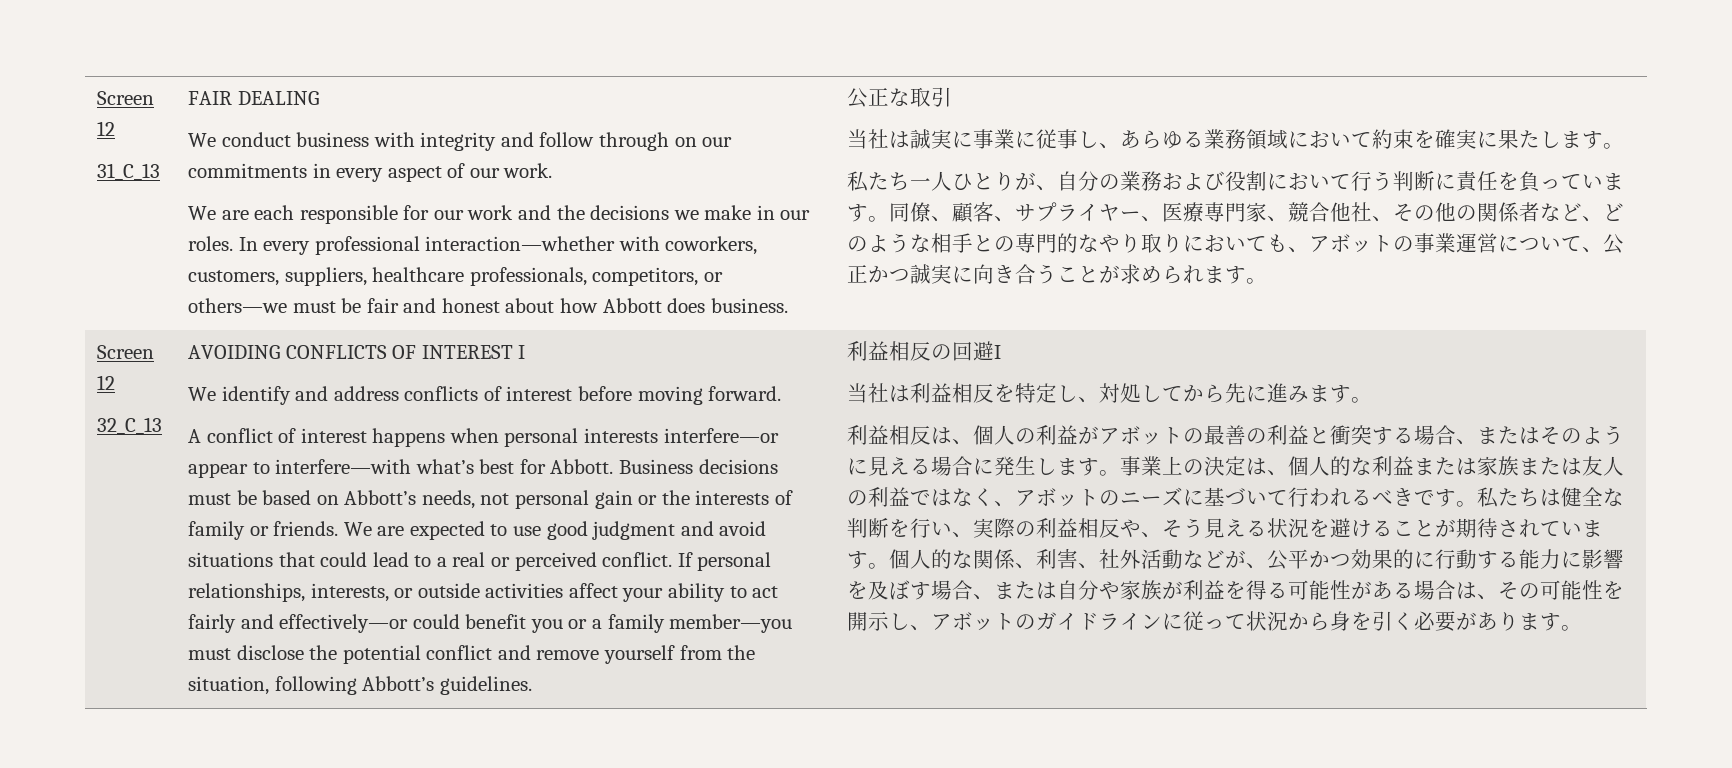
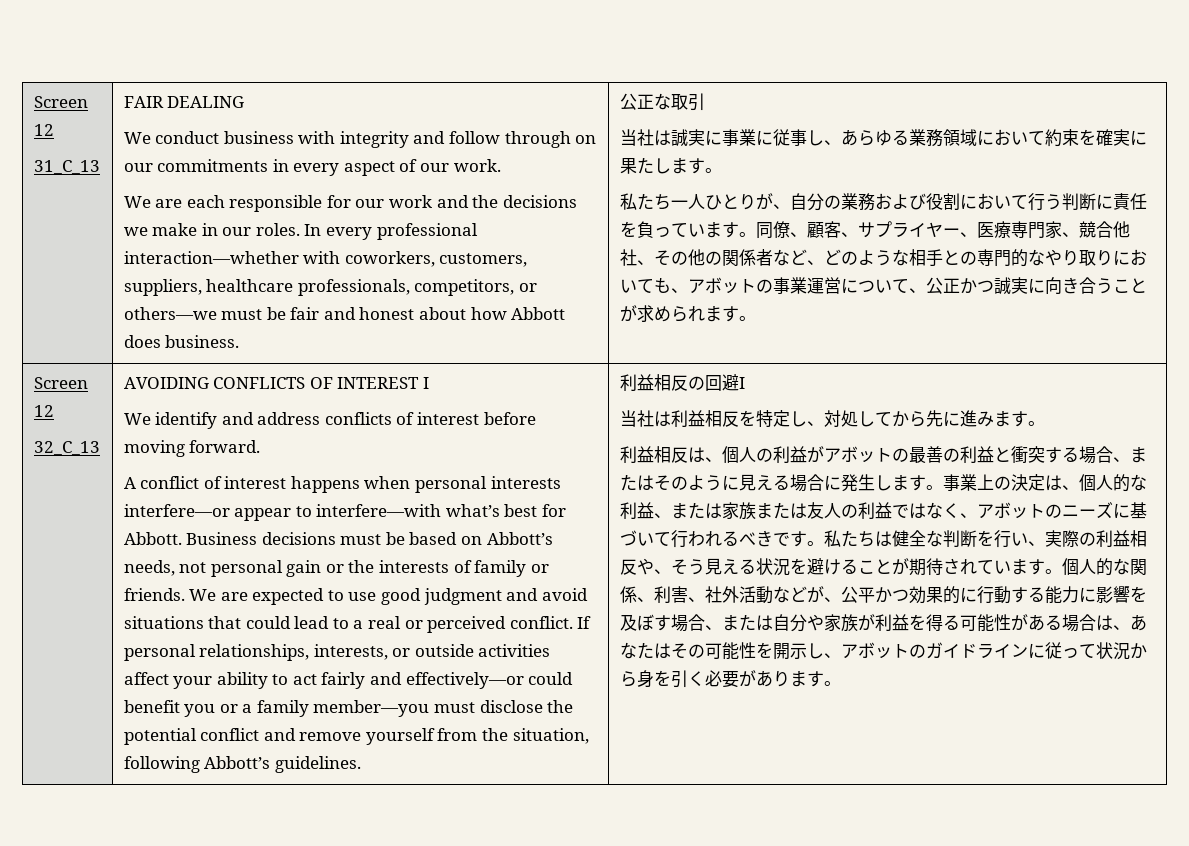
- 事業上の決定は、個人的な利益または家族または友人の利益ではなく、アボットのニーズに基づいて行われるべきです。
+ 事業上の決定は、個人的な利益、または家族または友人の利益ではなく、アボットのニーズに基づいて行われるべきです。
- 個人的な関係、利害、社外活動などが、公平かつ効果的に行動する能力に影響を及ぼす場合、または自分や家族が利益を得る可能性がある場合は、その可能性を開示し、アボットのガイドラインに従って状況から身を引く必要があります。
+ 個人的な関係、利害、社外活動などが、公平かつ効果的に行動する能力に影響を及ぼす場合、または自分や家族が利益を得る可能性がある場合は、あなたはその可能性を開示し、アボットのガイドラインに従って状況から身を引く必要があります。

